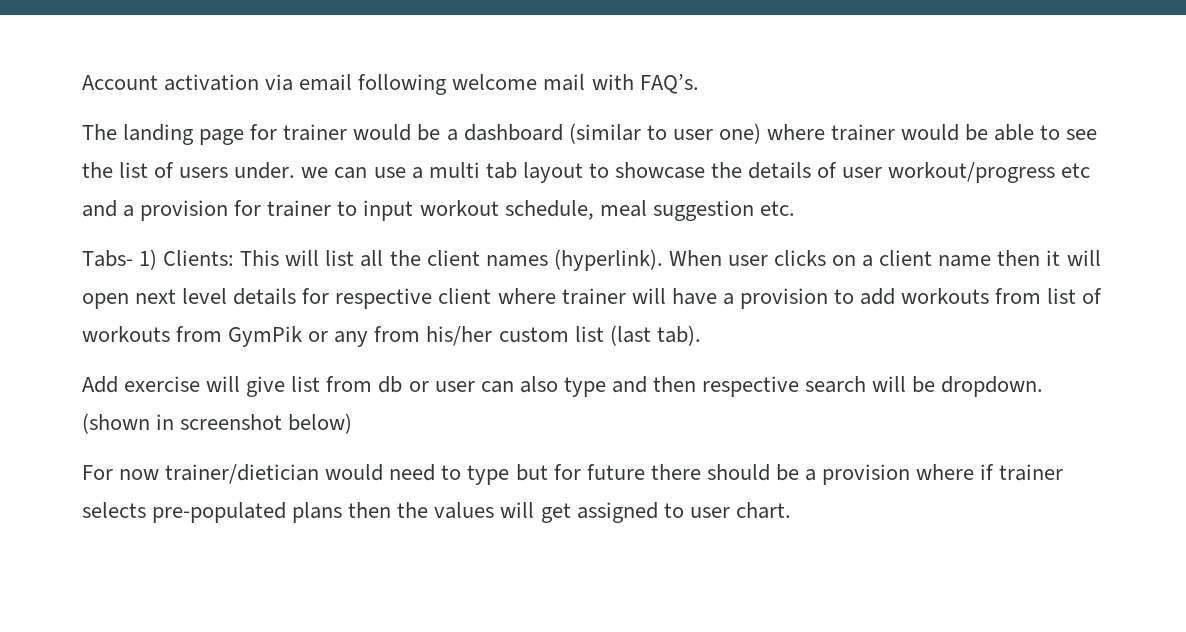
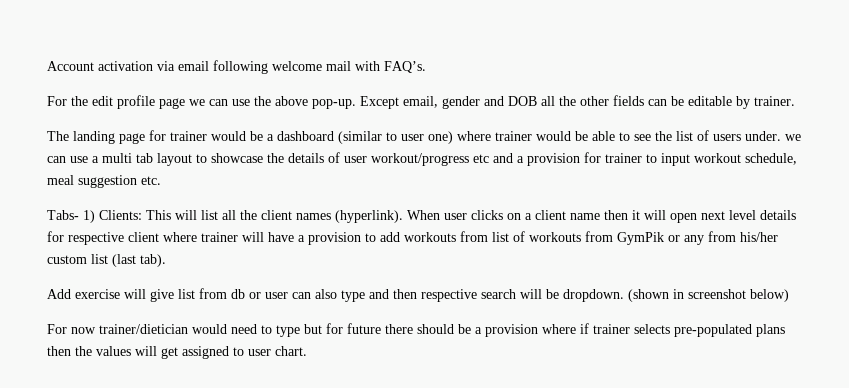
+ For the edit profile page we can use the above pop-up. Except email, gender and DOB all the other fields can be editable by trainer.

